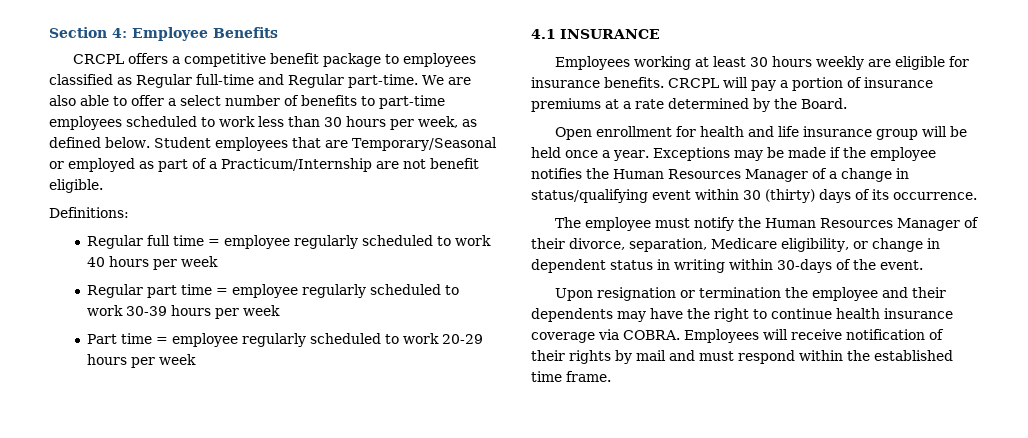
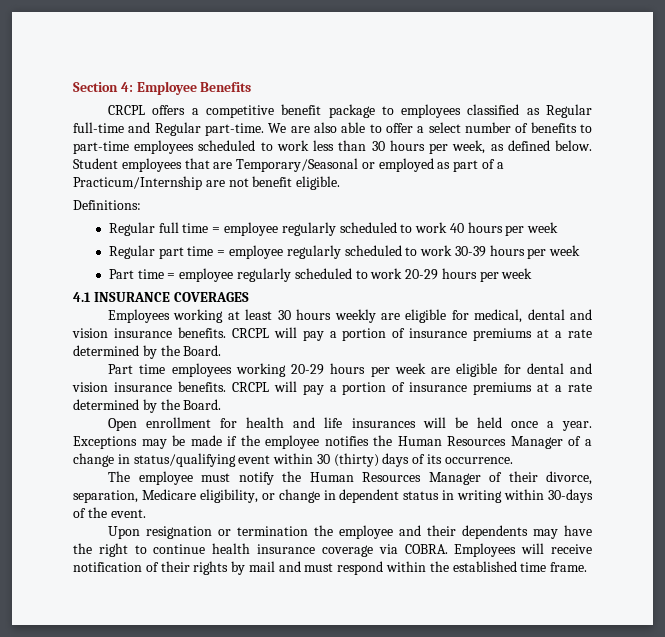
- 4.1 INSURANCE
+ 4.1 INSURANCE COVERAGES
- Employees working at least 30 hours weekly are eligible for insurance benefits.
+ Employees working at least 30 hours weekly are eligible for medical, dental and vision insurance benefits. CRCPL will pay a portion of insurance premiums at a rate determined by the Board.
+ Part time employees working 20-29 hours per week are eligible for dental and vision insurance benefits.
- Open enrollment for health and life insurance group will be held once a year.
+ Open enrollment for health and life insurances will be held once a year.

